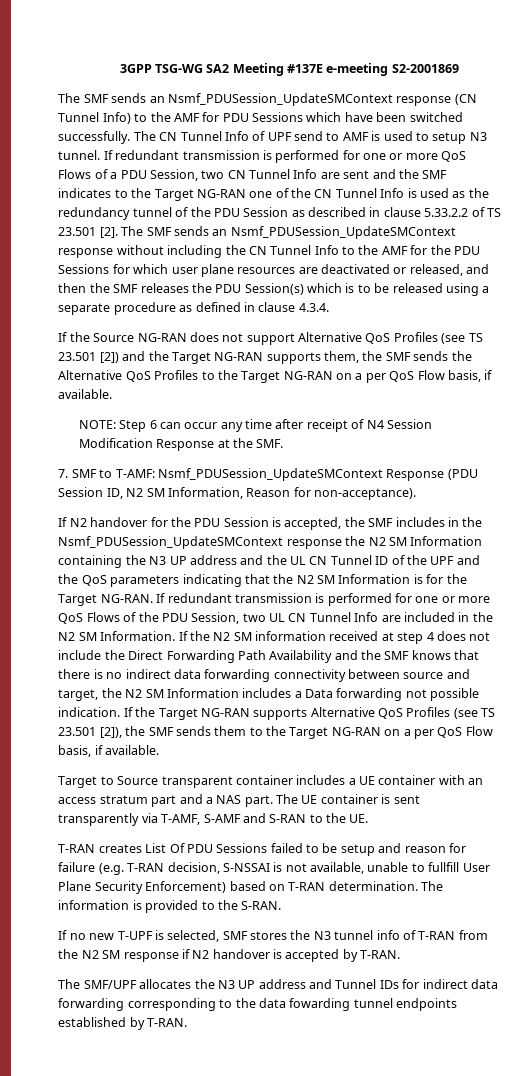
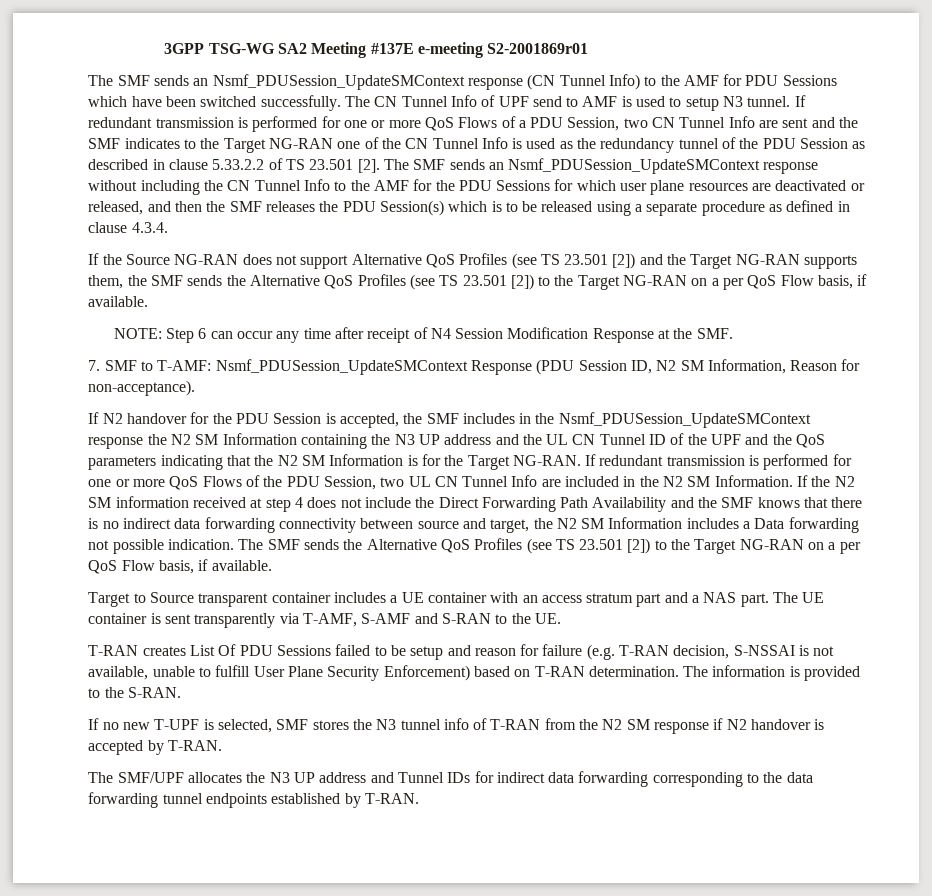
- 3GPP TSG-WG SA2 Meeting #137E e-meeting S2-2001869
+ 3GPP TSG-WG SA2 Meeting #137E e-meeting S2-2001869r01
- If the Source NG-RAN does not support Alternative QoS Profiles (see TS 23.501 [2]) and the Target NG-RAN supports them, the SMF sends the Alternative QoS Profiles to the Target NG-RAN on a per QoS Flow basis, if available.
+ If the Source NG-RAN does not support Alternative QoS Profiles (see TS 23.501 [2]) and the Target NG-RAN supports them, the SMF sends the Alternative QoS Profiles (see TS 23.501 [2]) to the Target NG-RAN on a per QoS Flow basis, if available.
- If the Target NG-RAN supports Alternative QoS Profiles (see TS 23.501 [2]), the SMF sends them to the Target NG-RAN on a per QoS Flow basis, if available.
+ The SMF sends the Alternative QoS Profiles (see TS 23.501 [2]) to the Target NG-RAN on a per QoS Flow basis, if available.
- T-RAN creates List Of PDU Sessions failed to be setup and reason for failure (e.g. T-RAN decision, S-NSSAI is not available, unable to fullfill User Plane Security Enforcement) based on T-RAN determination.
+ T-RAN creates List Of PDU Sessions failed to be setup and reason for failure (e.g. T-RAN decision, S-NSSAI is not available, unable to fulfill User Plane Security Enforcement) based on T-RAN determination.
- The SMF/UPF allocates the N3 UP address and Tunnel IDs for indirect data forwarding corresponding to the data fowarding tunnel endpoints established by T-RAN.
+ The SMF/UPF allocates the N3 UP address and Tunnel IDs for indirect data forwarding corresponding to the data forwarding tunnel endpoints established by T-RAN.

